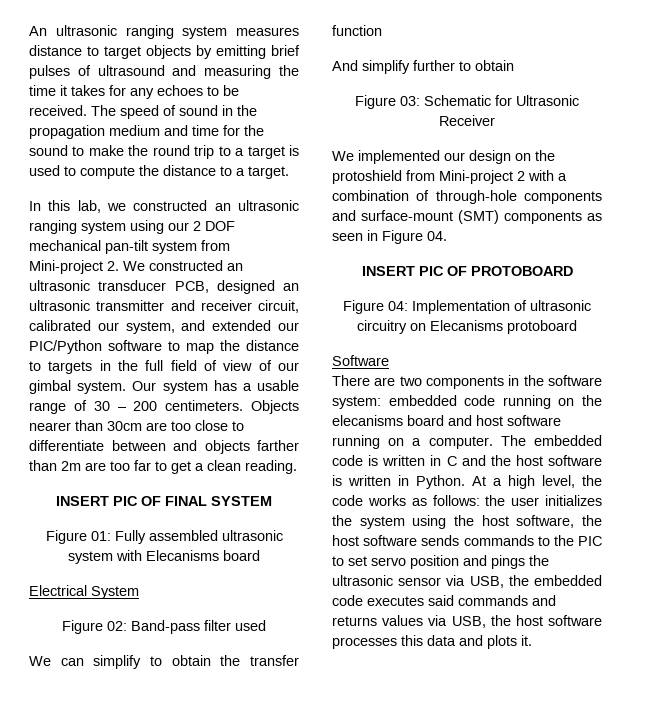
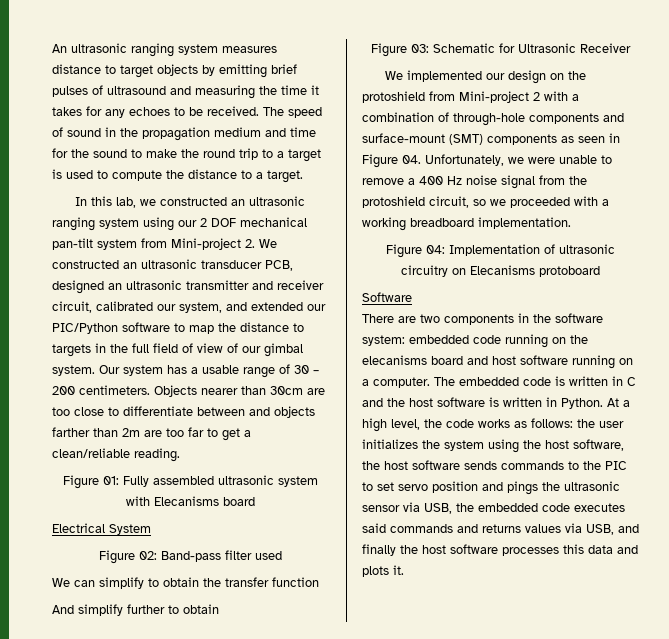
- Objects nearer than 30cm are too close to differentiate between and objects farther than 2m are too far to get a clean reading.
+ Objects nearer than 30cm are too close to differentiate between and objects farther than 2m are too far to get a clean/reliable reading.
- INSERT PIC OF FINAL SYSTEM
- We implemented our design on the protoshield from Mini-project 2 with a combination of through-hole components and surface-mount (SMT) components as seen in Figure 04.
- INSERT PIC OF PROTOBOARD
+ We implemented our design on the protoshield from Mini-project 2 with a combination of through-hole components and surface-mount (SMT) components as seen in Figure 04. Unfortunately, we were unable to remove a 400 Hz noise signal from the protoshield circuit, so we proceeded with a working breadboard implementation.
- At a high level, the code works as follows: the user initializes the system using the host software, the host software sends commands to the PIC to set servo position and pings the ultrasonic sensor via USB, the embedded code executes said commands and returns values via USB, the host software processes this data and plots it.
+ At a high level, the code works as follows: the user initializes the system using the host software, the host software sends commands to the PIC to set servo position and pings the ultrasonic sensor via USB, the embedded code executes said commands and returns values via USB, and finally the host software processes this data and plots it.

